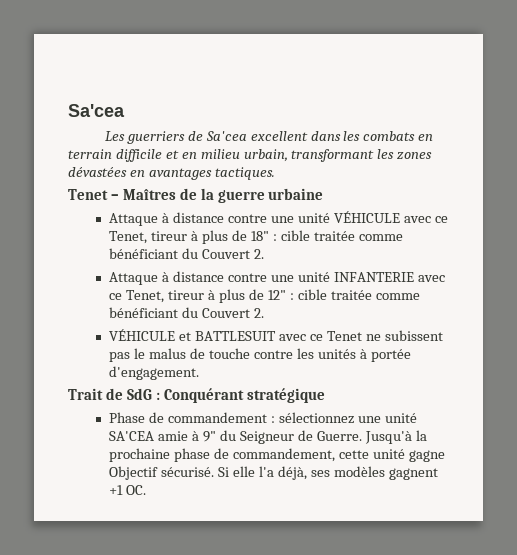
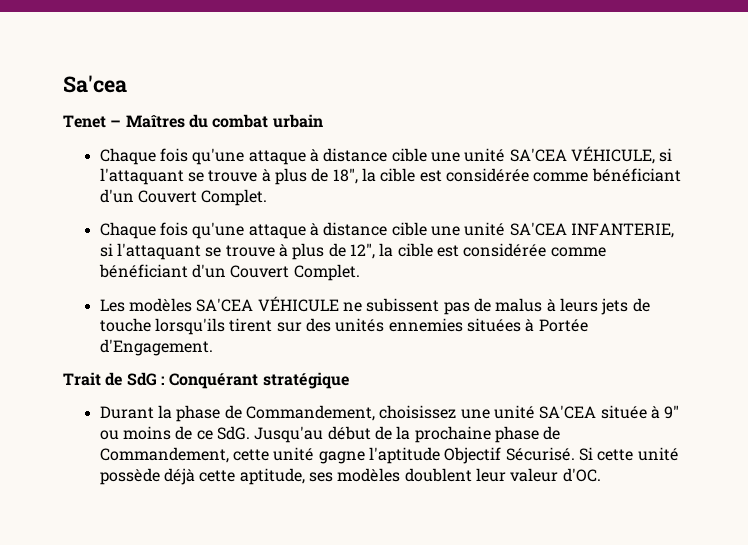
- Les guerriers de Sa'cea excellent dans les combats en terrain difficile et en milieu urbain, transformant les zones dévastées en avantages tactiques.
- Tenet – Maîtres de la guerre urbaine
- Attaque à distance contre une unité VÉHICULE avec ce Tenet, tireur à plus de 18" : cible traitée comme bénéficiant du Couvert 2.
- Attaque à distance contre une unité INFANTERIE avec ce Tenet, tireur à plus de 12" : cible traitée comme bénéficiant du Couvert 2.
- VÉHICULE et BATTLESUIT avec ce Tenet ne subissent pas le malus de touche contre les unités à portée d'engagement.
+ Tenet – Maîtres du combat urbain
+ Chaque fois qu'une attaque à distance cible une unité SA'CEA VÉHICULE, si l'attaquant se trouve à plus de 18", la cible est considérée comme bénéficiant d'un Couvert Complet.
+ Chaque fois qu'une attaque à distance cible une unité SA'CEA INFANTERIE, si l'attaquant se trouve à plus de 12", la cible est considérée comme bénéficiant d'un Couvert Complet.
+ Les modèles SA'CEA VÉHICULE ne subissent pas de malus à leurs jets de touche lorsqu'ils tirent sur des unités ennemies situées à Portée d'Engagement.
- Phase de commandement : sélectionnez une unité SA'CEA amie à 9" du Seigneur de Guerre. Jusqu'à la prochaine phase de commandement, cette unité gagne Objectif sécurisé. Si elle l'a déjà, ses modèles gagnent +1 OC.
+ Durant la phase de Commandement, choisissez une unité SA'CEA située à 9" ou moins de ce SdG. Jusqu'au début de la prochaine phase de Commandement, cette unité gagne l'aptitude Objectif Sécurisé. Si cette unité possède déjà cette aptitude, ses modèles doublent leur valeur d'OC.

